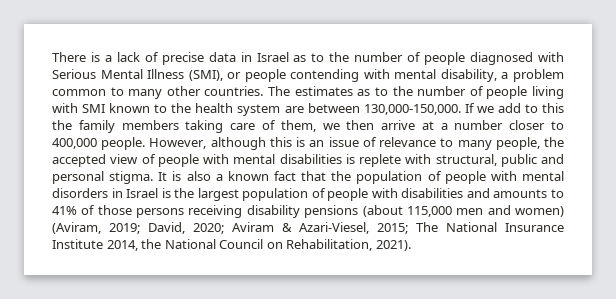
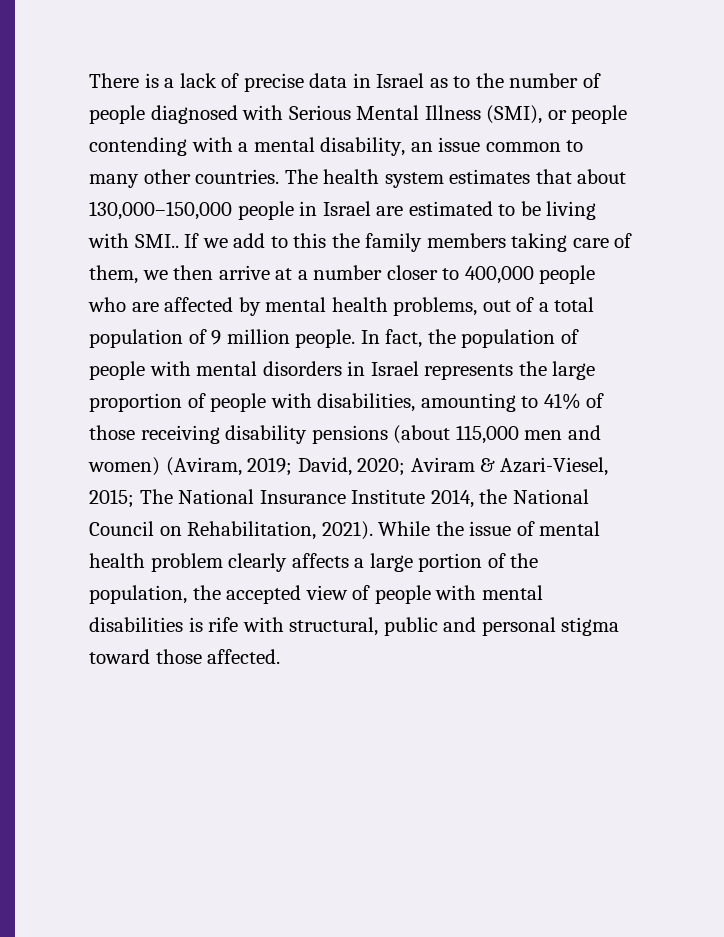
- There is a lack of precise data in Israel as to the number of people diagnosed with Serious Mental Illness (SMI), or people contending with mental disability, a problem common to many other countries.
+ There is a lack of precise data in Israel as to the number of people diagnosed with Serious Mental Illness (SMI), or people contending with a mental disability, an issue common to many other countries.
- The estimates as to the number of people living with SMI known to the health system are between 130,000-150,000.
+ The health system estimates that about 130,000–150,000 people in Israel are estimated to be living with SMI..
- If we add to this the family members taking care of them, we then arrive at a number closer to 400,000 people. However, although this is an issue of relevance to many people, the accepted view of people with mental disabilities is replete with structural, public and personal stigma. It is also a known fact that the population of people with mental disorders in Israel is the largest population of people with disabilities and amounts to 41% of those persons receiving disability pensions (about 115,000 men and women) (Aviram, 2019;
+ If we add to this the family members taking care of them, we then arrive at a number closer to 400,000 people who are affected by mental health problems, out of a total population of 9 million people. In fact, the population of people with mental disorders in Israel represents the large proportion of people with disabilities, amounting to 41% of those receiving disability pensions (about 115,000 men and women) (Aviram, 2019;
+ While the issue of mental health problem clearly affects a large portion of the population, the accepted view of people with mental disabilities is rife with structural, public and personal stigma toward those affected.

